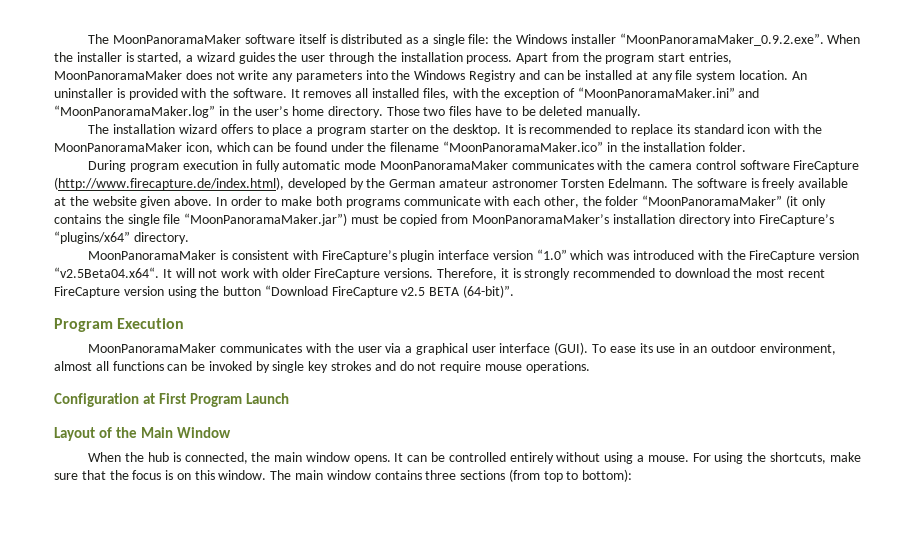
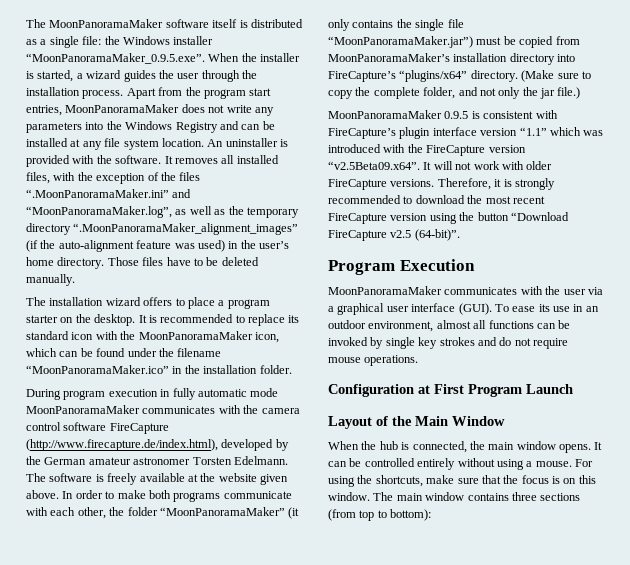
- The MoonPanoramaMaker software itself is distributed as a single file: the Windows installer “MoonPanoramaMaker_0.9.2.exe”. When the installer is started, a wizard guides the user through the installation process.
+ The MoonPanoramaMaker software itself is distributed as a single file: the Windows installer “MoonPanoramaMaker_0.9.5.exe”. When the installer is started, a wizard guides the user through the installation process.
- It removes all installed files, with the exception of “MoonPanoramaMaker.ini” and “MoonPanoramaMaker.log” in the user’s home directory.
+ It removes all installed files, with the exception of the files “.MoonPanoramaMaker.ini” and “MoonPanoramaMaker.log”, as well as the temporary directory “.MoonPanoramaMaker_alignment_images” (if the auto-alignment feature was used) in the user’s home directory.
- Those two files have to be deleted manually.
+ Those files have to be deleted manually.
- In order to make both programs communicate with each other, the folder “MoonPanoramaMaker” (it only contains the single file “MoonPanoramaMaker.jar”) must be copied from MoonPanoramaMaker’s installation directory into FireCapture’s “plugins/x64” directory.
- MoonPanoramaMaker is consistent with FireCapture’s plugin interface version “1.0” which was introduced with the FireCapture version “v2.5Beta04.x64“. It will not work with older FireCapture versions.
+ In order to make both programs communicate with each other, the folder “MoonPanoramaMaker” (it only contains the single file “MoonPanoramaMaker.jar”) must be copied from MoonPanoramaMaker’s installation directory into FireCapture’s “plugins/x64” directory. (Make sure to copy the complete folder, and not only the jar file.)
+ MoonPanoramaMaker 0.9.5 is consistent with FireCapture’s plugin interface version “1.1” which was introduced with the FireCapture version “v2.5Beta09.x64”. It will not work with older FireCapture versions.
- Therefore, it is strongly recommended to download the most recent FireCapture version using the button “Download FireCapture v2.5 BETA (64-bit)”.
+ Therefore, it is strongly recommended to download the most recent FireCapture version using the button “Download FireCapture v2.5 (64-bit)”.

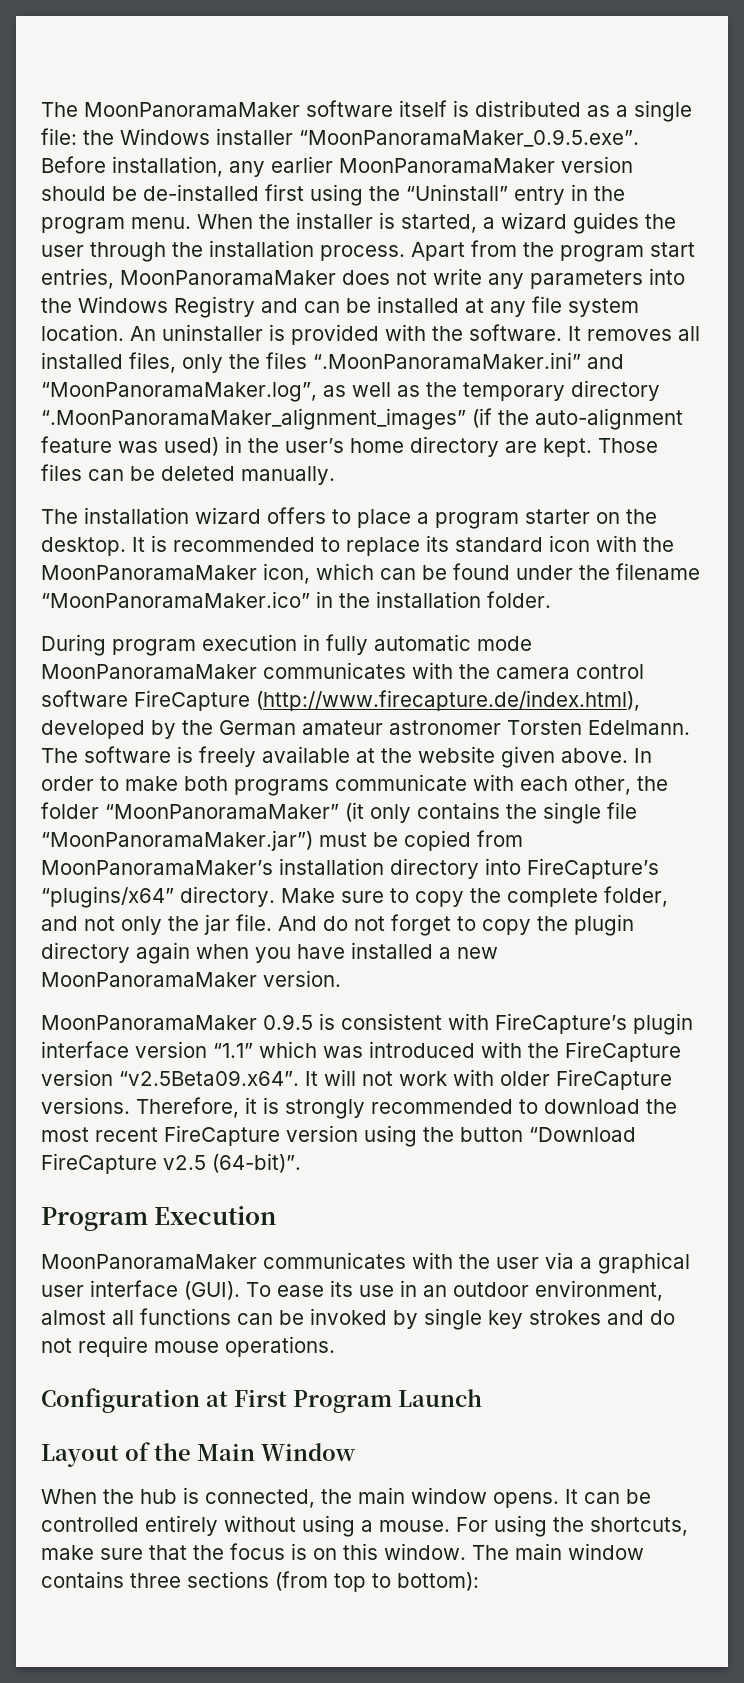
- The MoonPanoramaMaker software itself is distributed as a single file: the Windows installer “MoonPanoramaMaker_0.9.5.exe”. When the installer is started, a wizard guides the user through the installation process.
+ The MoonPanoramaMaker software itself is distributed as a single file: the Windows installer “MoonPanoramaMaker_0.9.5.exe”. Before installation, any earlier MoonPanoramaMaker version should be de-installed first using the “Uninstall” entry in the program menu. When the installer is started, a wizard guides the user through the installation process.
- It removes all installed files, with the exception of the files “.MoonPanoramaMaker.ini” and “MoonPanoramaMaker.log”, as well as the temporary directory “.MoonPanoramaMaker_alignment_images” (if the auto-alignment feature was used) in the user’s home directory. Those files have to be deleted manually.
+ It removes all installed files, only the files “.MoonPanoramaMaker.ini” and “MoonPanoramaMaker.log”, as well as the temporary directory “.MoonPanoramaMaker_alignment_images” (if the auto-alignment feature was used) in the user’s home directory are kept. Those files can be deleted manually.
- (Make sure to copy the complete folder, and not only the jar file.)
+ Make sure to copy the complete folder, and not only the jar file. And do not forget to copy the plugin directory again when you have installed a new MoonPanoramaMaker version.

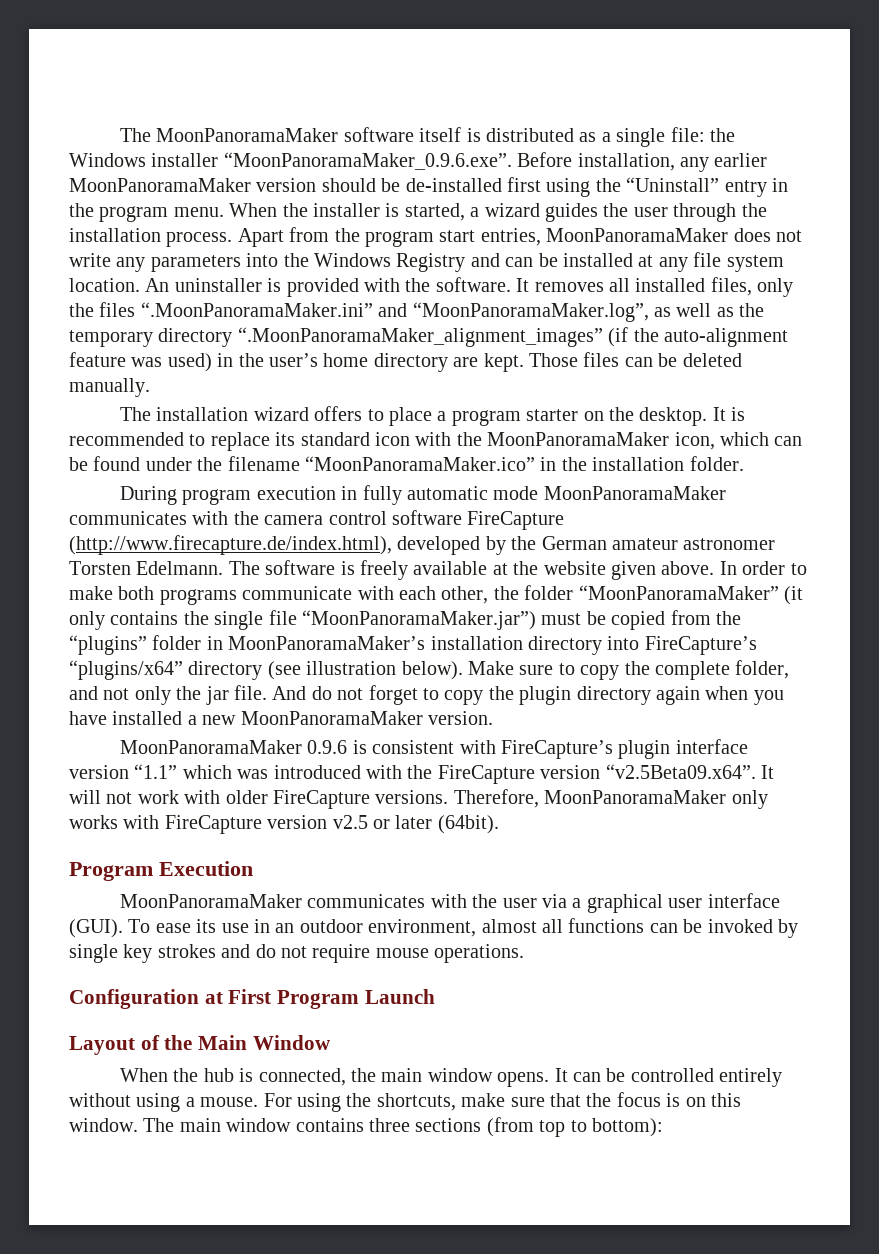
- The MoonPanoramaMaker software itself is distributed as a single file: the Windows installer “MoonPanoramaMaker_0.9.5.exe”. Before installation, any earlier MoonPanoramaMaker version should be de-installed first using the “Uninstall” entry in the program menu.
+ The MoonPanoramaMaker software itself is distributed as a single file: the Windows installer “MoonPanoramaMaker_0.9.6.exe”. Before installation, any earlier MoonPanoramaMaker version should be de-installed first using the “Uninstall” entry in the program menu.
- In order to make both programs communicate with each other, the folder “MoonPanoramaMaker” (it only contains the single file “MoonPanoramaMaker.jar”) must be copied from MoonPanoramaMaker’s installation directory into FireCapture’s “plugins/x64” directory.
+ In order to make both programs communicate with each other, the folder “MoonPanoramaMaker” (it only contains the single file “MoonPanoramaMaker.jar”) must be copied from the “plugins” folder in MoonPanoramaMaker’s installation directory into FireCapture’s “plugins/x64” directory (see illustration below).
- MoonPanoramaMaker 0.9.5 is consistent with FireCapture’s plugin interface version “1.1” which was introduced with the FireCapture version “v2.5Beta09.x64”. It will not work with older FireCapture versions.
+ MoonPanoramaMaker 0.9.6 is consistent with FireCapture’s plugin interface version “1.1” which was introduced with the FireCapture version “v2.5Beta09.x64”. It will not work with older FireCapture versions.
- Therefore, it is strongly recommended to download the most recent FireCapture version using the button “Download FireCapture v2.5 (64-bit)”.
+ Therefore, MoonPanoramaMaker only works with FireCapture version v2.5 or later (64bit).

